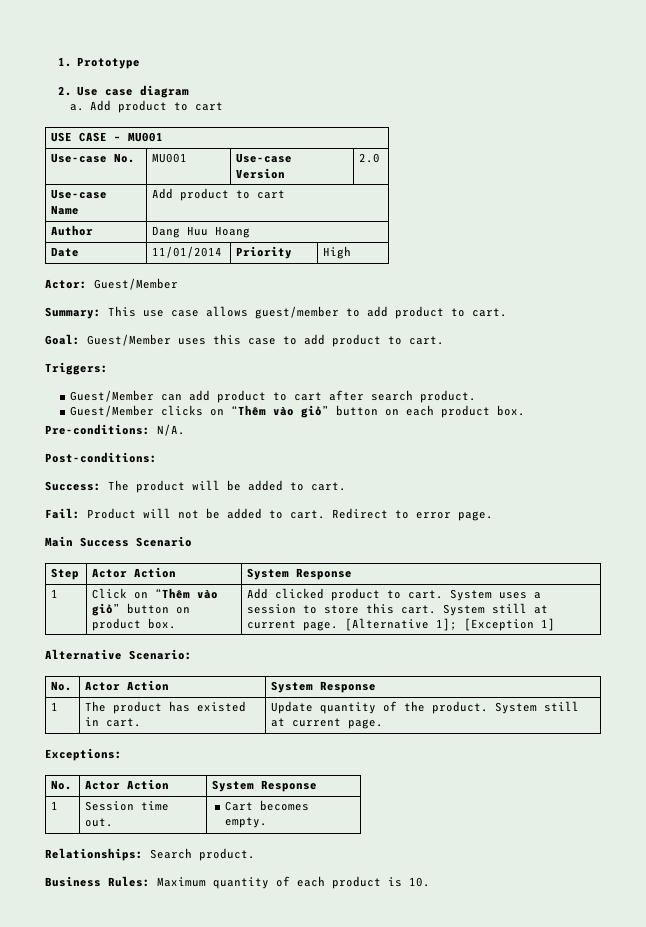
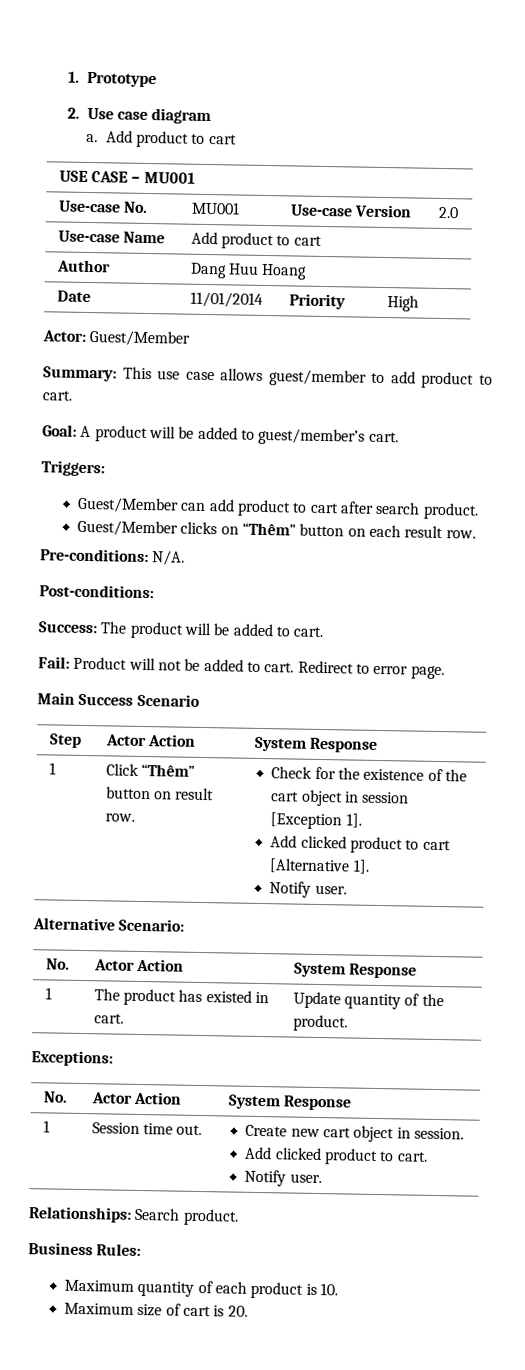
- Goal: Guest/Member uses this case to add product to cart.
+ Goal: A product will be added to guest/member’s cart.
- Guest/Member clicks on “Thêm vào giỏ” button on each product box.
+ Guest/Member clicks on “Thêm” button on each result row.
- 1 | Click on “Thêm vào giỏ” button on product box. | Add clicked product to cart. System uses a session to store this cart. System still at current page. [Alternative 1]; [Exception 1]
+ 1 | Click “Thêm” button on result row. | Check for the existence of the cart object in session [Exception 1].
+ Add clicked product to cart [Alternative 1].
+ Notify user.
- 1 | The product has existed in cart. | Update quantity of the product. System still at current page.
+ 1 | The product has existed in cart. | Update quantity of the product.
- 1 | Session time out. | Cart becomes empty.
+ 1 | Session time out. | Create new cart object in session.
+ Add clicked product to cart.
+ Notify user.
- Business Rules: Maximum quantity of each product is 10.
+ Business Rules:
+ Maximum quantity of each product is 10.
+ Maximum size of cart is 20.

